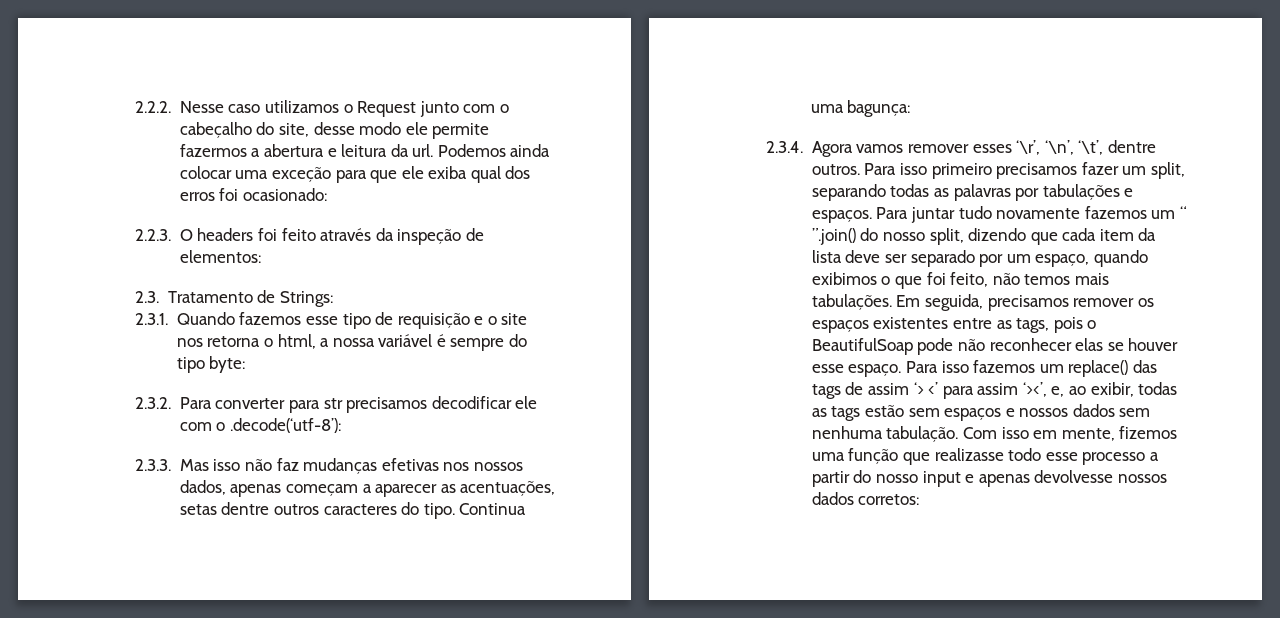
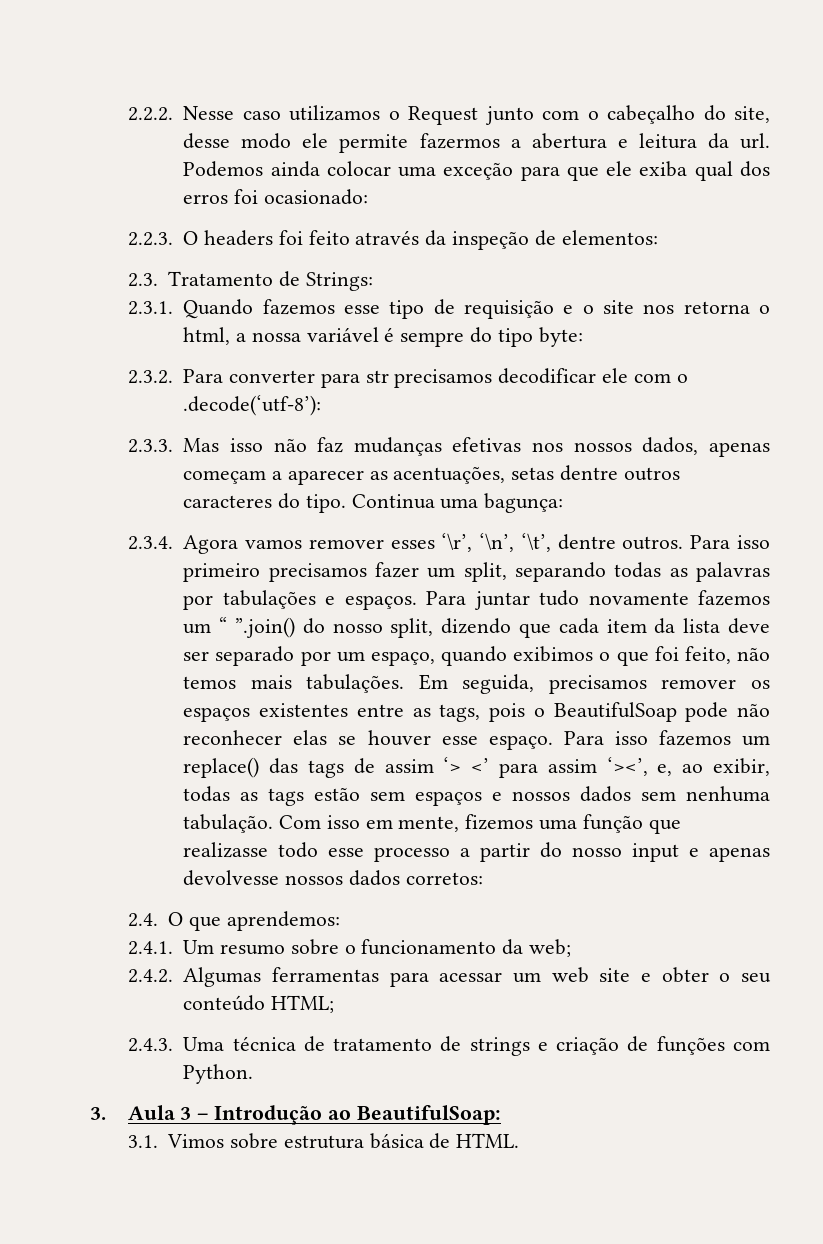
+ 2.4. O que aprendemos:
+ 2.4.1. Um resumo sobre o funcionamento da web;
+ 2.4.2. Algumas ferramentas para acessar um web site e obter o seu conteúdo HTML;
+ 2.4.3. Uma técnica de tratamento de strings e criação de funções com Python.
+ 3. Aula 3 – Introdução ao BeautifulSoap:
+ 3.1. Vimos sobre estrutura básica de HTML.

